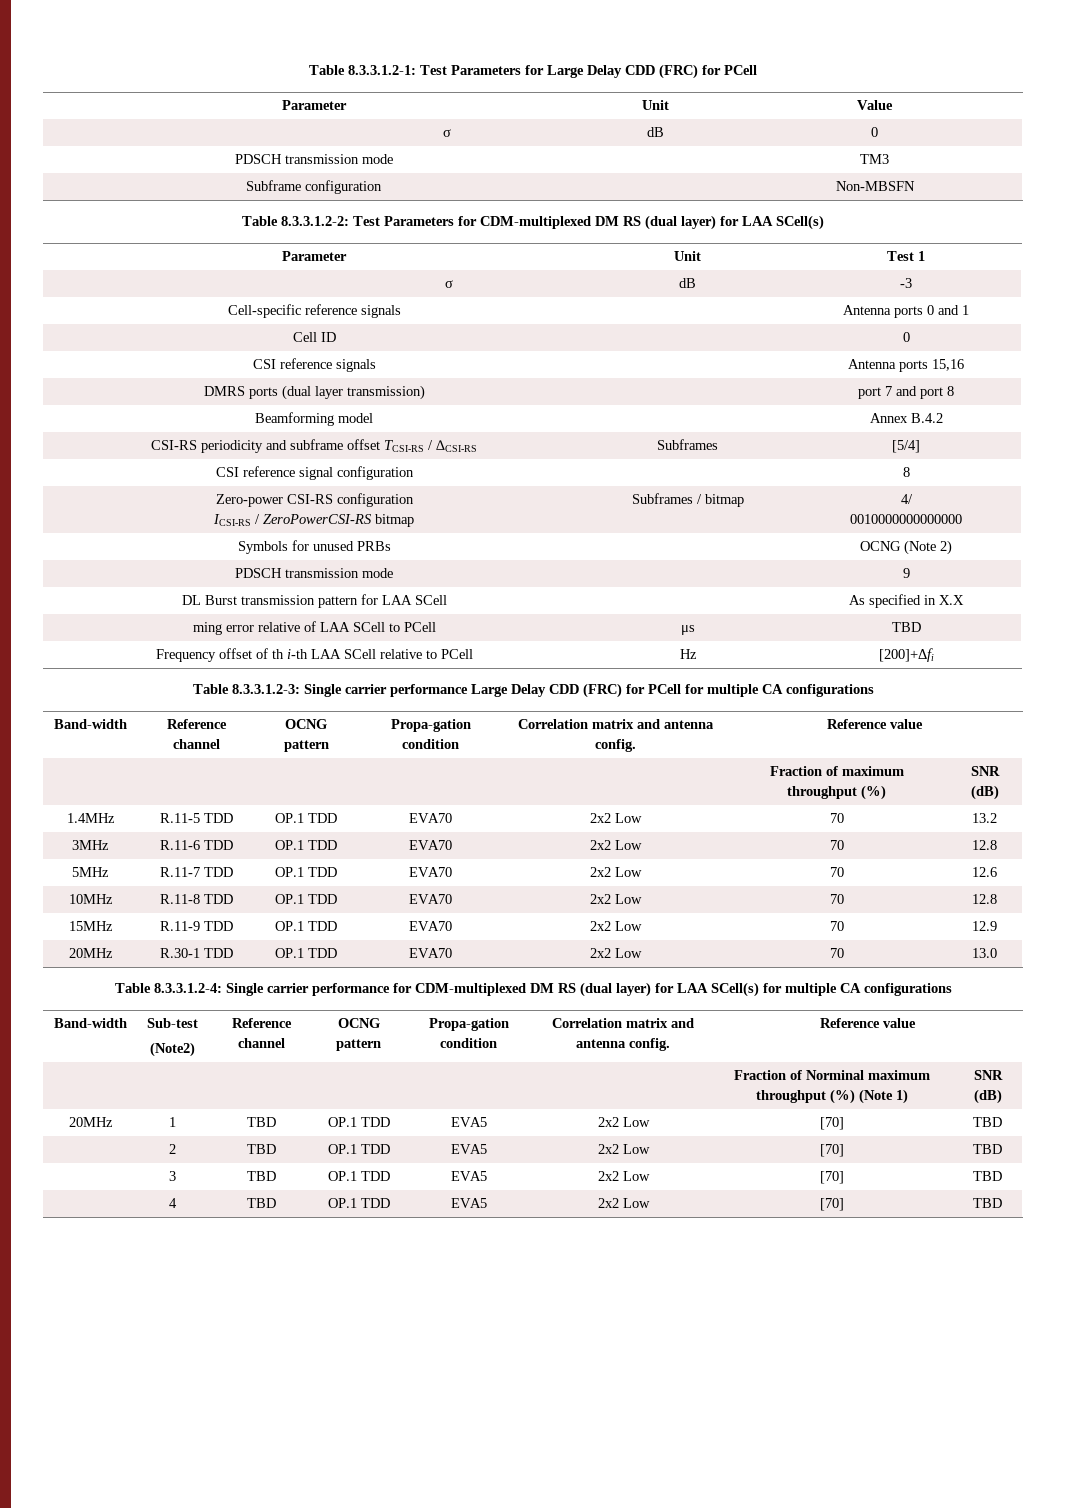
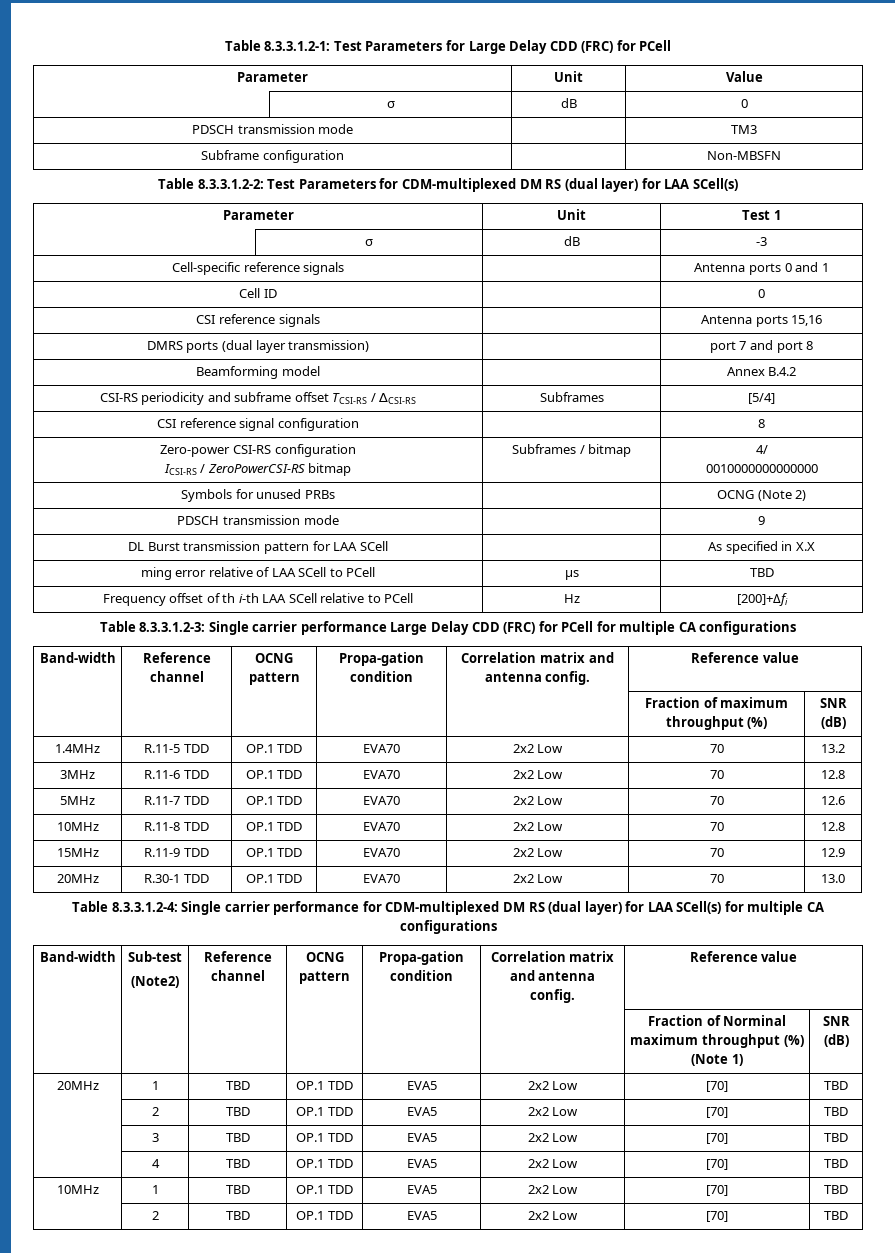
+ 10MHz | 1 | TBD | OP.1 TDD | EVA5 | 2x2 Low | [70] | TBD
+ | 2 | TBD | OP.1 TDD | EVA5 | 2x2 Low | [70] | TBD

